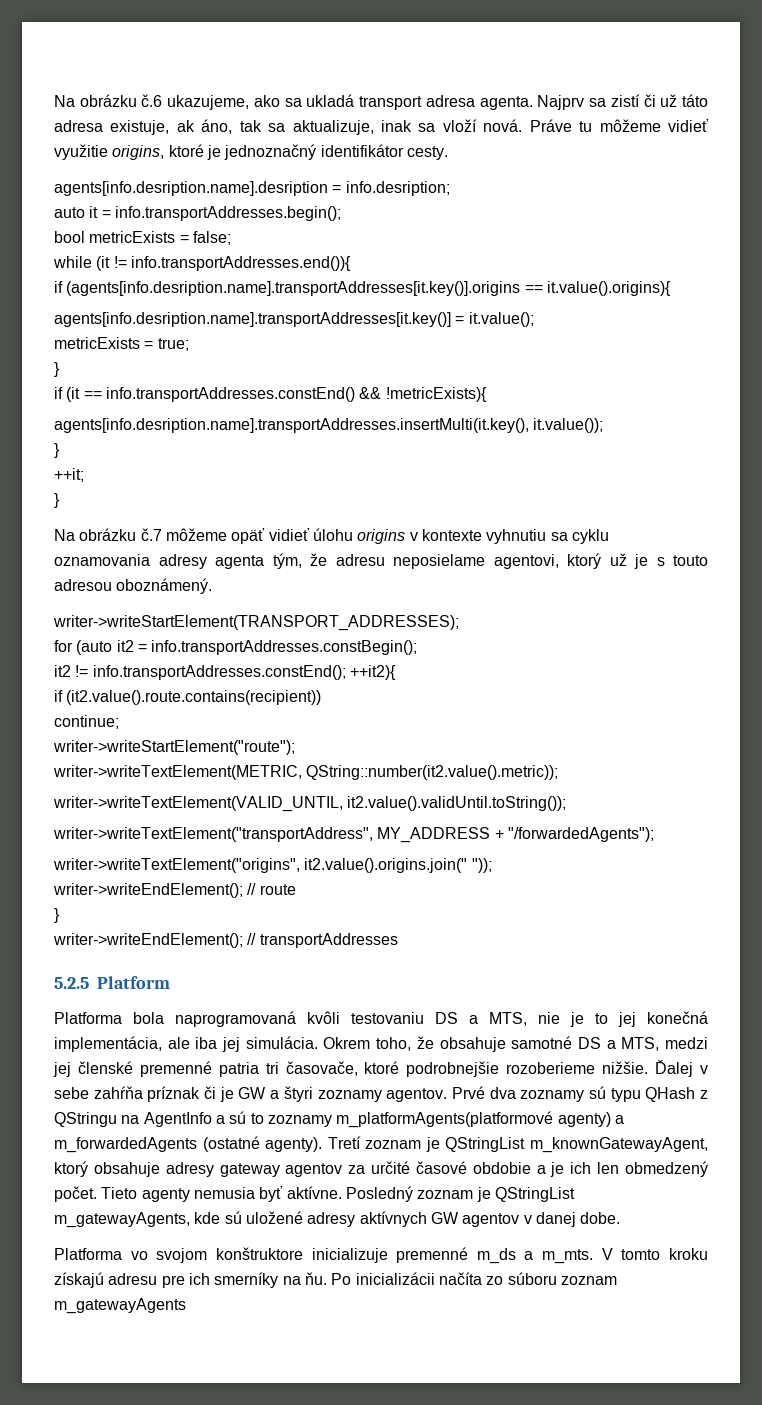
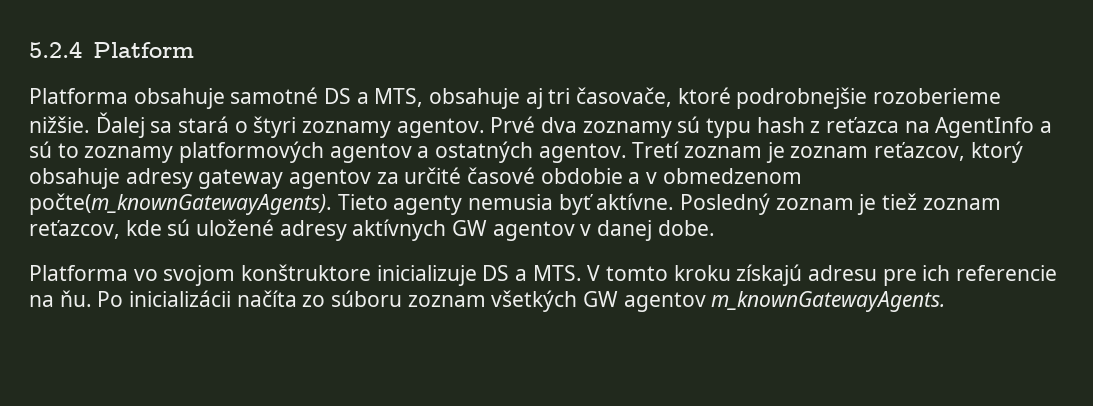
- Na obrázku č.6 ukazujeme, ako sa ukladá transport adresa agenta. Najprv sa zistí či už táto adresa existuje, ak áno, tak sa aktualizuje, inak sa vloží nová. Práve tu môžeme vidieť využitie origins, ktoré je jednoznačný identifikátor cesty.
- agents[info.desription.name].desription = info.desription;
- auto it = info.transportAddresses.begin();
- bool metricExists = false;
- while (it != info.transportAddresses.end()){
- if (agents[info.desription.name].transportAddresses[it.key()].origins == it.value().origins){
- agents[info.desription.name].transportAddresses[it.key()] = it.value();
- metricExists = true;
- }
- if (it == info.transportAddresses.constEnd() && !metricExists){
- agents[info.desription.name].transportAddresses.insertMulti(it.key(), it.value());
- }
- ++it;
- }
- Na obrázku č.7 môžeme opäť vidieť úlohu origins v kontexte vyhnutiu sa cyklu oznamovania adresy agenta tým, že adresu neposielame agentovi, ktorý už je s touto adresou oboznámený.
- writer->writeStartElement(TRANSPORT_ADDRESSES);
- for (auto it2 = info.transportAddresses.constBegin();
- it2 != info.transportAddresses.constEnd(); ++it2){
- if (it2.value().route.contains(recipient))
- continue;
- writer->writeStartElement("route");
- writer->writeTextElement(METRIC, QString::number(it2.value().metric));
- writer->writeTextElement(VALID_UNTIL, it2.value().validUntil.toString());
- writer->writeTextElement("transportAddress", MY_ADDRESS + "/forwardedAgents");
- writer->writeTextElement("origins", it2.value().origins.join(" "));
- writer->writeEndElement(); // route
- }
- writer->writeEndElement(); // transportAddresses
- 5.2.5 Platform
- Platforma bola naprogramovaná kvôli testovaniu DS a MTS, nie je to jej konečná implementácia, ale iba jej simulácia. Okrem toho, že obsahuje samotné DS a MTS, medzi jej členské premenné patria tri časovače, ktoré podrobnejšie rozoberieme nižšie.
+ 5.2.4 Platform
+ Platforma obsahuje samotné DS a MTS, obsahuje aj tri časovače, ktoré podrobnejšie rozoberieme nižšie.
- Ďalej v sebe zahŕňa príznak či je GW a štyri zoznamy agentov.
+ Ďalej sa stará o štyri zoznamy agentov.
- Prvé dva zoznamy sú typu QHash z QStringu na AgentInfo a sú to zoznamy m_platformAgents(platformové agenty) a m_forwardedAgents (ostatné agenty).
+ Prvé dva zoznamy sú typu hash z reťazca na AgentInfo a sú to zoznamy platformových agentov a ostatných agentov.
- Tretí zoznam je QStringList m_knownGatewayAgent, ktorý obsahuje adresy gateway agentov za určité časové obdobie a je ich len obmedzený počet.
+ Tretí zoznam je zoznam reťazcov, ktorý obsahuje adresy gateway agentov za určité časové obdobie a v obmedzenom počte(m_knownGatewayAgents).
- Posledný zoznam je QStringList m_gatewayAgents, kde sú uložené adresy aktívnych GW agentov v danej dobe.
+ Posledný zoznam je tiež zoznam reťazcov, kde sú uložené adresy aktívnych GW agentov v danej dobe.
- Platforma vo svojom konštruktore inicializuje premenné m_ds a m_mts. V tomto kroku získajú adresu pre ich smerníky na ňu.
+ Platforma vo svojom konštruktore inicializuje DS a MTS. V tomto kroku získajú adresu pre ich referencie na ňu.
- Po inicializácii načíta zo súboru zoznam m_gatewayAgents
+ Po inicializácii načíta zo súboru zoznam všetkých GW agentov m_knownGatewayAgents.

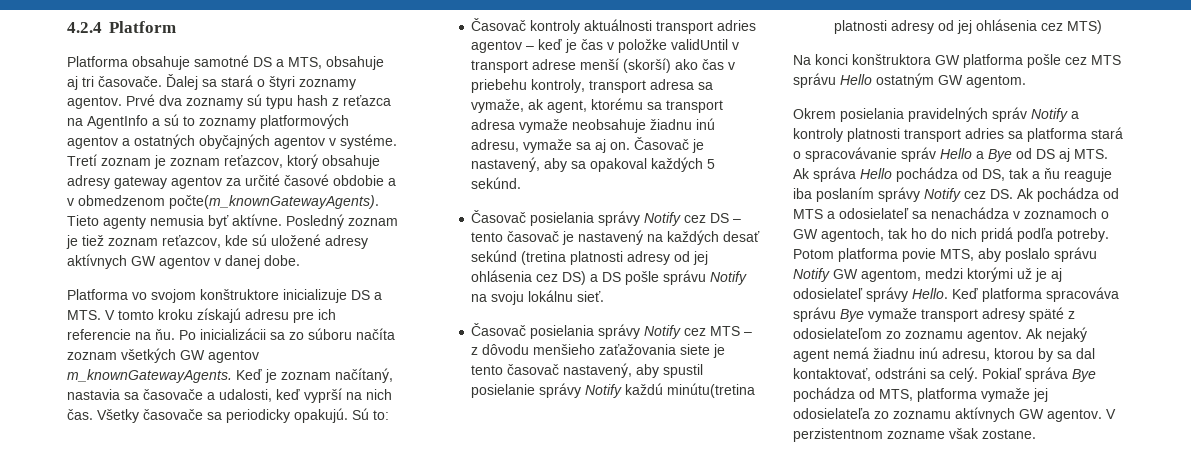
- 5.2.4 Platform
+ 4.2.4 Platform
- Platforma obsahuje samotné DS a MTS, obsahuje aj tri časovače, ktoré podrobnejšie rozoberieme nižšie.
+ Platforma obsahuje samotné DS a MTS, obsahuje aj tri časovače.
- Prvé dva zoznamy sú typu hash z reťazca na AgentInfo a sú to zoznamy platformových agentov a ostatných agentov.
+ Prvé dva zoznamy sú typu hash z reťazca na AgentInfo a sú to zoznamy platformových agentov a ostatných obyčajných agentov v systéme.
- Po inicializácii načíta zo súboru zoznam všetkých GW agentov m_knownGatewayAgents.
+ Po inicializácii sa zo súboru načíta zoznam všetkých GW agentov m_knownGatewayAgents.
+ Keď je zoznam načítaný, nastavia sa časovače a udalosti, keď vyprší na nich čas. Všetky časovače sa periodicky opakujú. Sú to:
+ Časovač kontroly aktuálnosti transport adries agentov – keď je čas v položke validUntil v transport adrese menší (skorší) ako čas v priebehu kontroly, transport adresa sa vymaže, ak agent, ktorému sa transport adresa vymaže neobsahuje žiadnu inú adresu, vymaže sa aj on. Časovač je nastavený, aby sa opakoval každých 5 sekúnd.
+ Časovač posielania správy Notify cez DS – tento časovač je nastavený na každých desať sekúnd (tretina platnosti adresy od jej ohlásenia cez DS) a DS pošle správu Notify na svoju lokálnu sieť.
+ Časovač posielania správy Notify cez MTS – z dôvodu menšieho zaťažovania siete je tento časovač nastavený, aby spustil posielanie správy Notify každú minútu(tretina platnosti adresy od jej ohlásenia cez MTS)
+ Na konci konštruktora GW platforma pošle cez MTS správu Hello ostatným GW agentom.
+ Okrem posielania pravidelných správ Notify a kontroly platnosti transport adries sa platforma stará o spracovávanie správ Hello a Bye od DS aj MTS. Ak správa Hello pochádza od DS, tak a ňu reaguje iba poslaním správy Notify cez DS. Ak pochádza od MTS a odosielateľ sa nenachádza v zoznamoch o GW agentoch, tak ho do nich pridá podľa potreby. Potom platforma povie MTS, aby poslalo správu Notify GW agentom, medzi ktorými už je aj odosielateľ správy Hello. Keď platforma spracováva správu Bye vymaže transport adresy späté z odosielateľom zo zoznamu agentov. Ak nejaký agent nemá žiadnu inú adresu, ktorou by sa dal kontaktovať, odstráni sa celý. Pokiaľ správa Bye pochádza od MTS, platforma vymaže jej odosielateľa zo zoznamu aktívnych GW agentov. V perzistentnom zozname však zostane.

